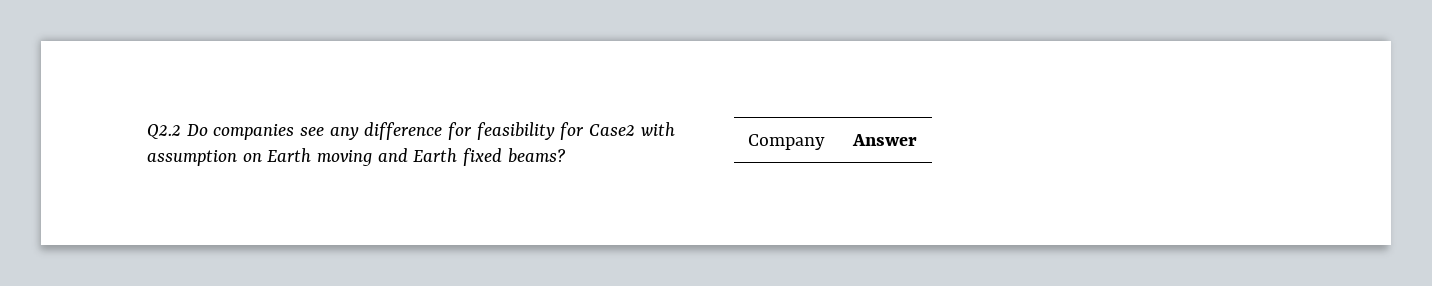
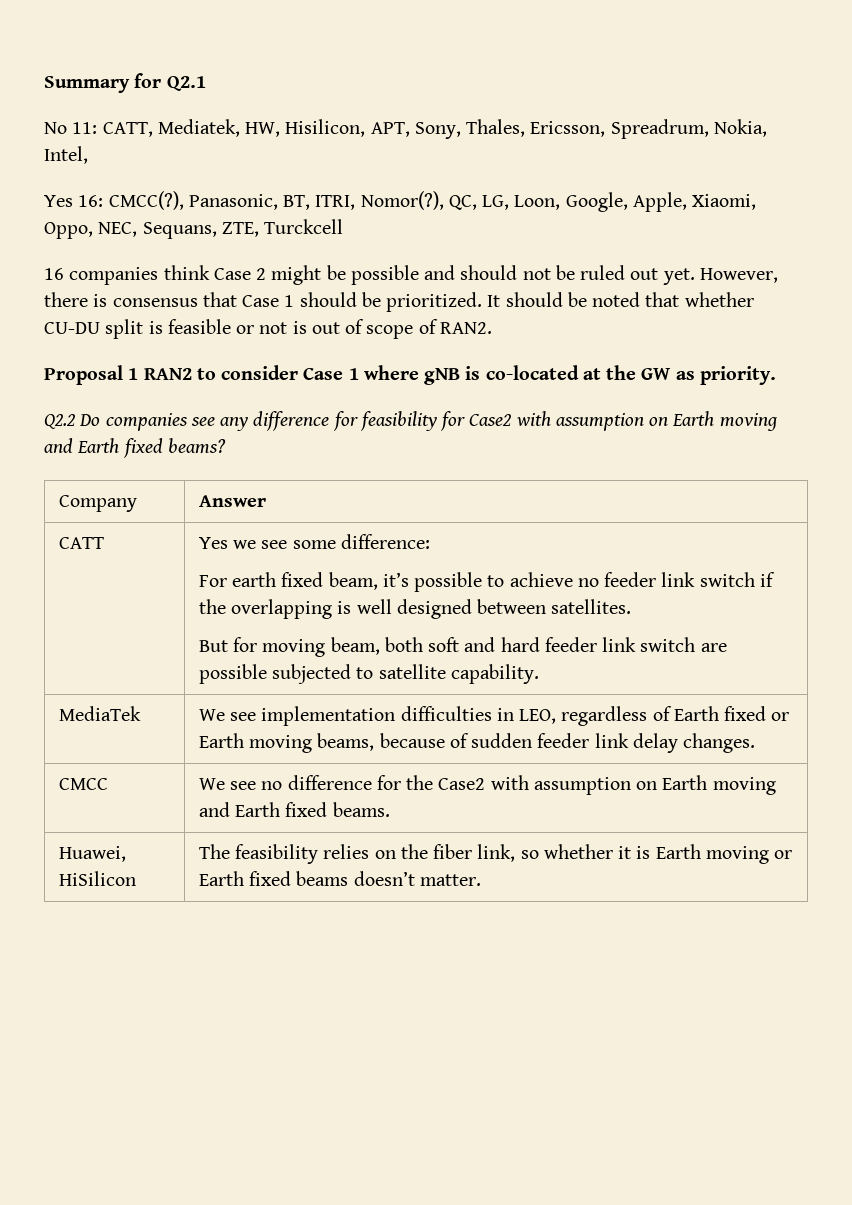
+ Summary for Q2.1
+ No 11: CATT, Mediatek, HW, Hisilicon, APT, Sony, Thales, Ericsson, Spreadrum, Nokia, Intel,
+ Yes 16: CMCC(?), Panasonic, BT, ITRI, Nomor(?), QC, LG, Loon, Google, Apple, Xiaomi, Oppo, NEC, Sequans, ZTE, Turckcell
+ 16 companies think Case 2 might be possible and should not be ruled out yet. However, there is consensus that Case 1 should be prioritized. It should be noted that whether CU-DU split is feasible or not is out of scope of RAN2.
+ Proposal 1 RAN2 to consider Case 1 where gNB is co-located at the GW as priority.
+ CATT | Yes we see some difference:
+ For earth fixed beam, it’s possible to achieve no feeder link switch if the overlapping is well designed between satellites.
+ But for moving beam, both soft and hard feeder link switch are possible subjected to satellite capability.
+ MediaTek | We see implementation difficulties in LEO, regardless of Earth fixed or Earth moving beams, because of sudden feeder link delay changes.
+ CMCC | We see no difference for the Case2 with assumption on Earth moving and Earth fixed beams.
+ Huawei, HiSilicon | The feasibility relies on the fiber link, so whether it is Earth moving or Earth fixed beams doesn’t matter.

